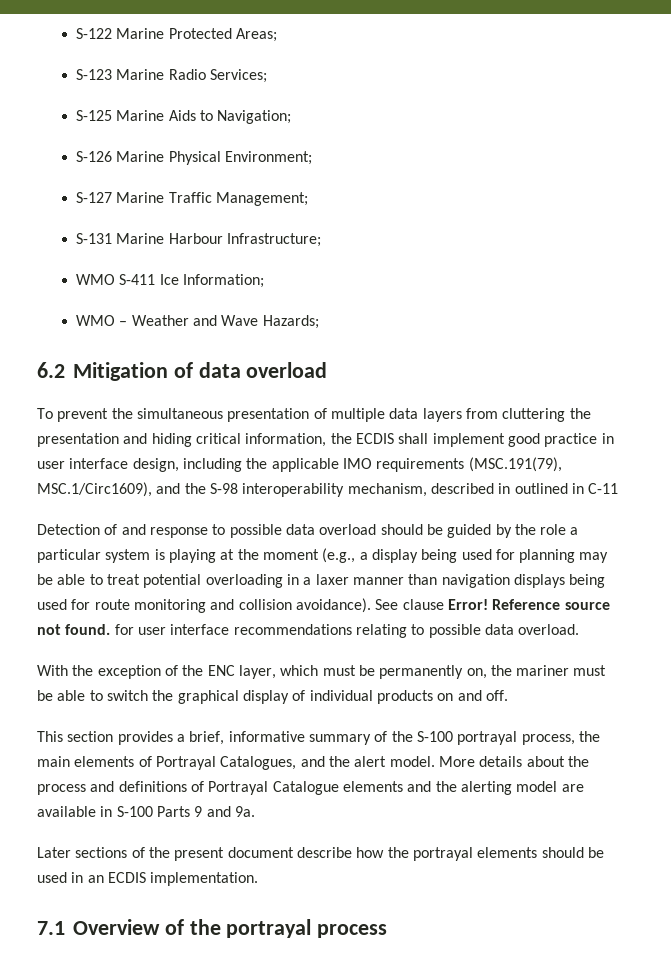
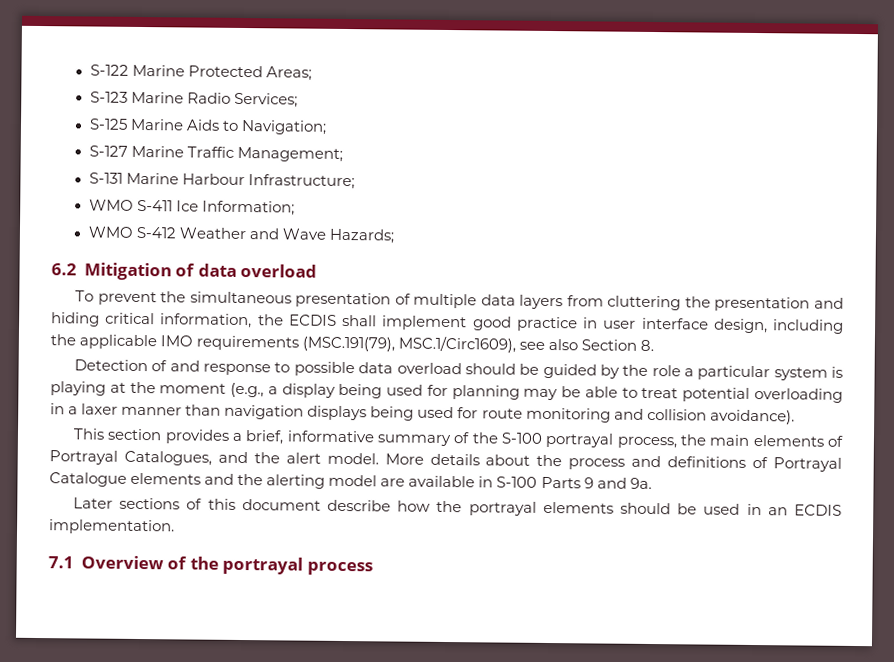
- S-126 Marine Physical Environment;
- WMO – Weather and Wave Hazards;
+ WMO S-412 Weather and Wave Hazards;
- To prevent the simultaneous presentation of multiple data layers from cluttering the presentation and hiding critical information, the ECDIS shall implement good practice in user interface design, including the applicable IMO requirements (MSC.191(79), MSC.1/Circ1609), and the S-98 interoperability mechanism, described in outlined in C-11
+ To prevent the simultaneous presentation of multiple data layers from cluttering the presentation and hiding critical information, the ECDIS shall implement good practice in user interface design, including the applicable IMO requirements (MSC.191(79), MSC.1/Circ1609), see also Section 8.
- See clause Error! Reference source not found. for user interface recommendations relating to possible data overload.
- With the exception of the ENC layer, which must be permanently on, the mariner must be able to switch the graphical display of individual products on and off.
- Later sections of the present document describe how the portrayal elements should be used in an ECDIS implementation.
+ Later sections of this document describe how the portrayal elements should be used in an ECDIS implementation.

